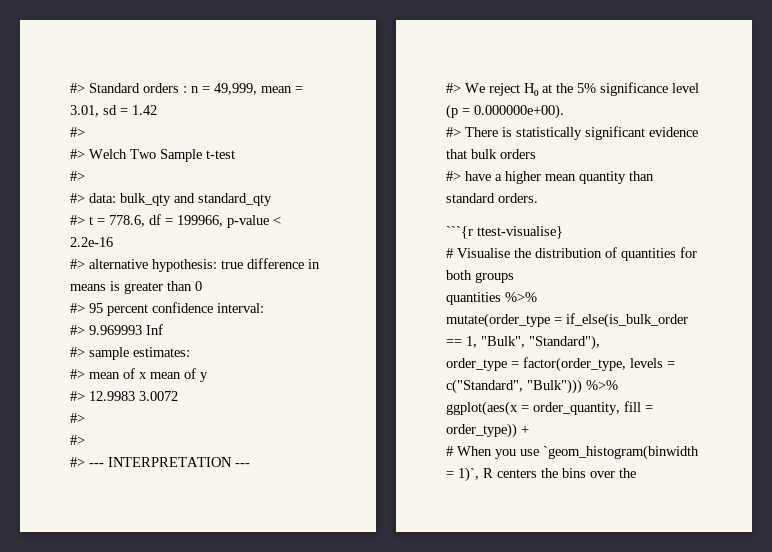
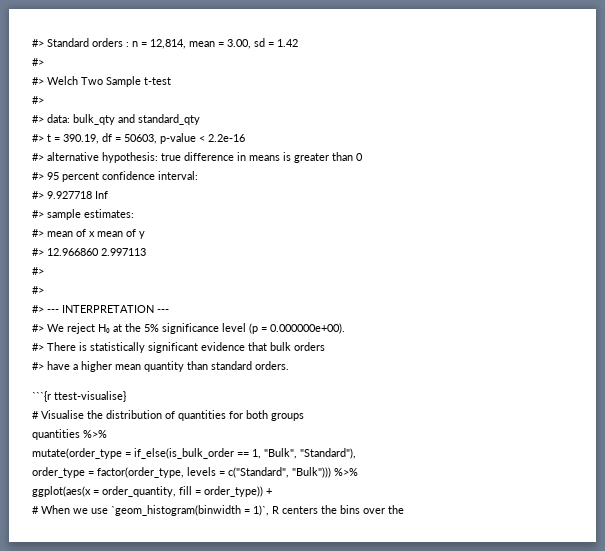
- #> Standard orders : n = 49,999, mean = 3.01, sd = 1.42
+ #> Standard orders : n = 12,814, mean = 3.00, sd = 1.42
- #> t = 778.6, df = 199966, p-value < 2.2e-16
+ #> t = 390.19, df = 50603, p-value < 2.2e-16
- #> 9.969993 Inf
+ #> 9.927718 Inf
- #> 12.9983 3.0072
+ #> 12.966860 2.997113
- # When you use `geom_histogram(binwidth = 1)`, R centers the bins over the
+ # When we use `geom_histogram(binwidth = 1)`, R centers the bins over the

